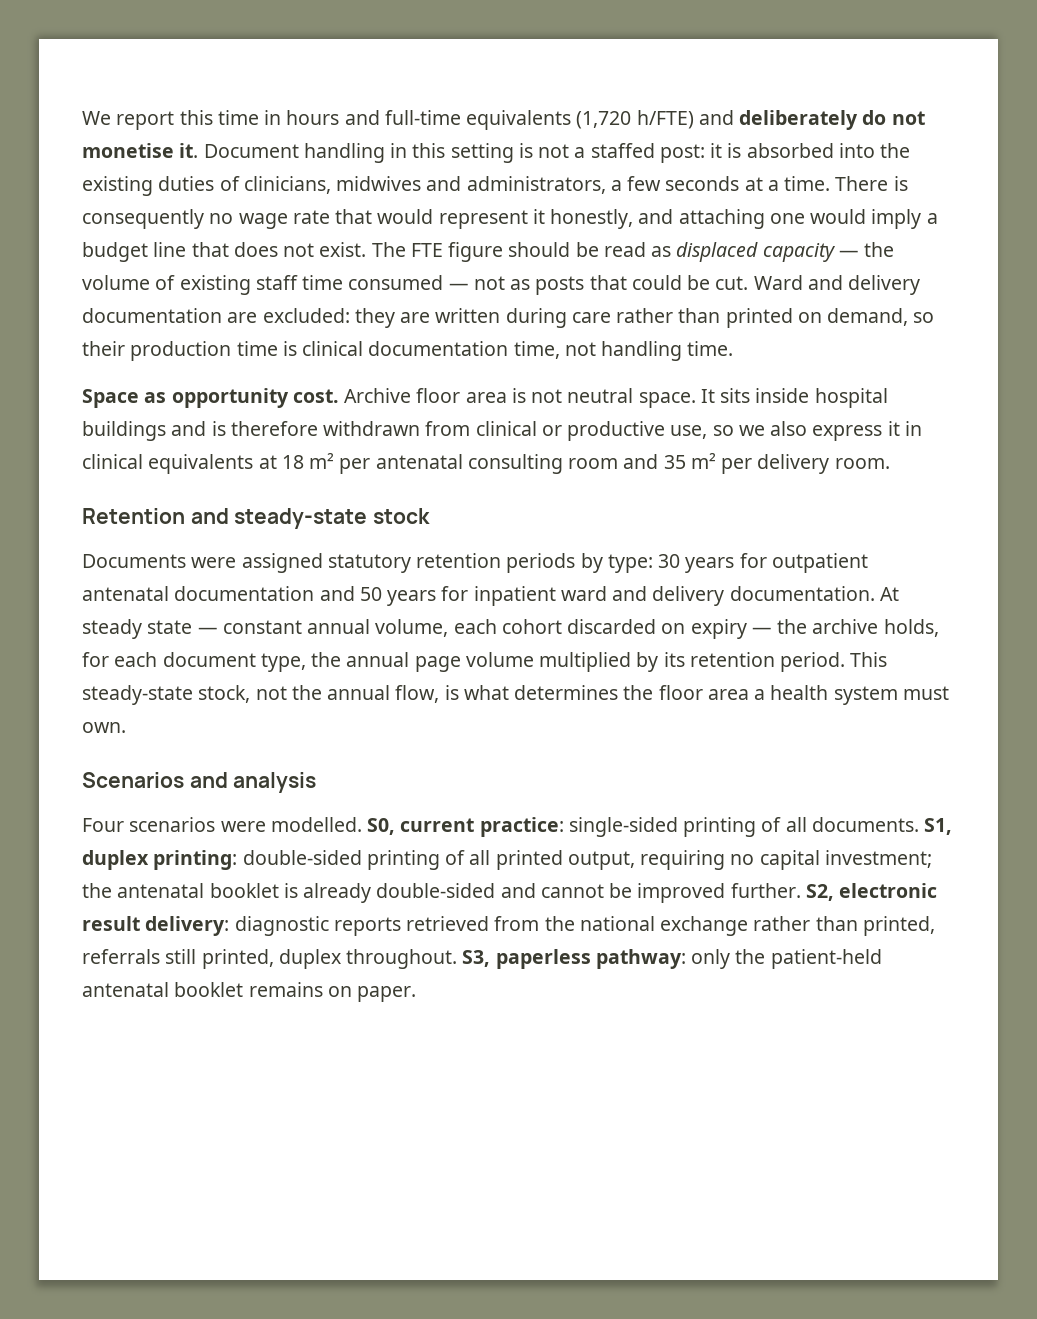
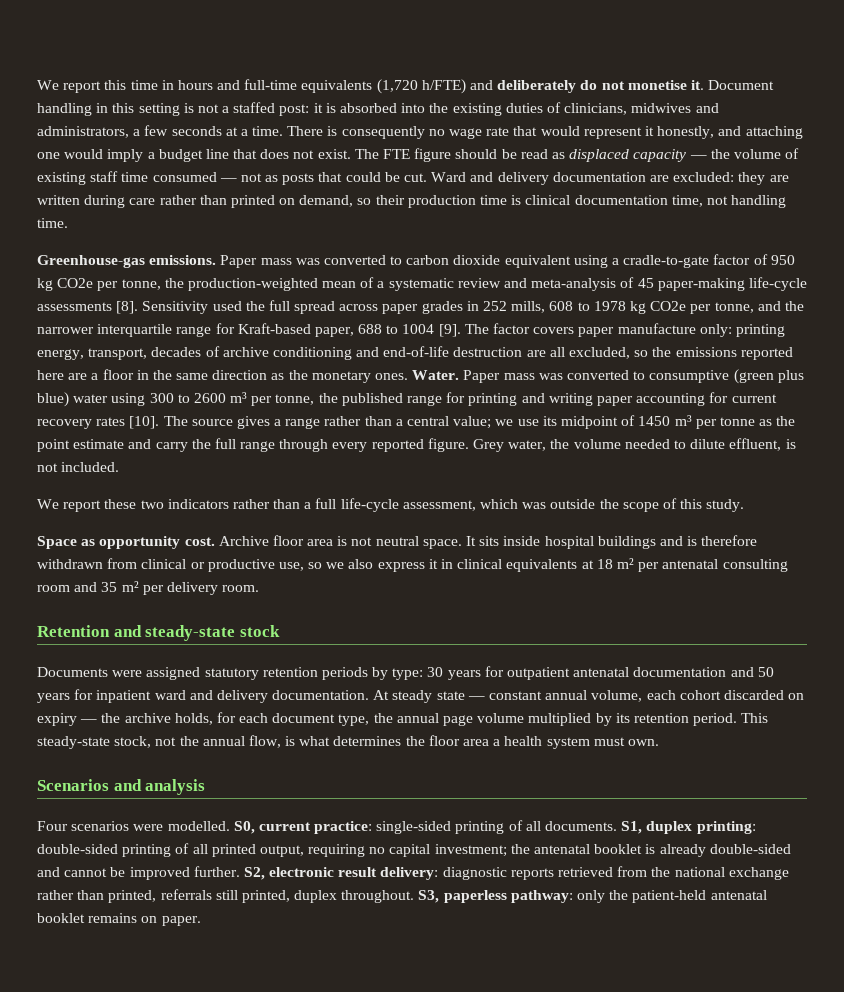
+ Greenhouse-gas emissions. Paper mass was converted to carbon dioxide equivalent using a cradle-to-gate factor of 950 kg CO2e per tonne, the production-weighted mean of a systematic review and meta-analysis of 45 paper-making life-cycle assessments [8]. Sensitivity used the full spread across paper grades in 252 mills, 608 to 1978 kg CO2e per tonne, and the narrower interquartile range for Kraft-based paper, 688 to 1004 [9]. The factor covers paper manufacture only: printing energy, transport, decades of archive conditioning and end-of-life destruction are all excluded, so the emissions reported here are a floor in the same direction as the monetary ones. Water. Paper mass was converted to consumptive (green plus blue) water using 300 to 2600 m³ per tonne, the published range for printing and writing paper accounting for current recovery rates [10]. The source gives a range rather than a central value; we use its midpoint of 1450 m³ per tonne as the point estimate and carry the full range through every reported figure. Grey water, the volume needed to dilute effluent, is not included.
+ We report these two indicators rather than a full life-cycle assessment, which was outside the scope of this study.

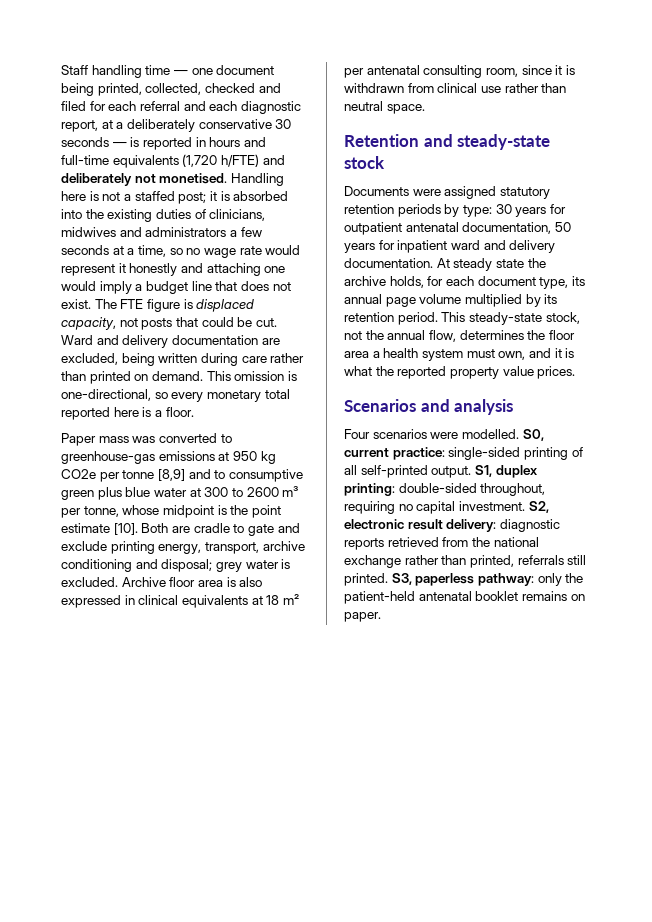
- We report this time in hours and full-time equivalents (1,720 h/FTE) and deliberately do not monetise it. Document handling in this setting is not a staffed post: it is absorbed into the existing duties of clinicians, midwives and administrators, a few seconds at a time. There is consequently no wage rate that would represent it honestly, and attaching one would imply a budget line that does not exist.
+ Staff handling time — one document being printed, collected, checked and filed for each referral and each diagnostic report, at a deliberately conservative 30 seconds — is reported in hours and full-time equivalents (1,720 h/FTE) and deliberately not monetised. Handling here is not a staffed post; it is absorbed into the existing duties of clinicians, midwives and administrators a few seconds at a time, so no wage rate would represent it honestly and attaching one would imply a budget line that does not exist.
- The FTE figure should be read as displaced capacity — the volume of existing staff time consumed — not as posts that could be cut.
+ The FTE figure is displaced capacity, not posts that could be cut.
- Ward and delivery documentation are excluded: they are written during care rather than printed on demand, so their production time is clinical documentation time, not handling time.
- Greenhouse-gas emissions. Paper mass was converted to carbon dioxide equivalent using a cradle-to-gate factor of 950 kg CO2e per tonne, the production-weighted mean of a systematic review and meta-analysis of 45 paper-making life-cycle assessments [8]. Sensitivity used the full spread across paper grades in 252 mills, 608 to 1978 kg CO2e per tonne, and the narrower interquartile range for Kraft-based paper, 688 to 1004 [9]. The factor covers paper manufacture only: printing energy, transport, decades of archive conditioning and end-of-life destruction are all excluded, so the emissions reported here are a floor in the same direction as the monetary ones. Water. Paper mass was converted to consumptive (green plus blue) water using 300 to 2600 m³ per tonne, the published range for printing and writing paper accounting for current recovery rates [10]. The source gives a range rather than a central value; we use its midpoint of 1450 m³ per tonne as the point estimate and carry the full range through every reported figure. Grey water, the volume needed to dilute effluent, is not included.
- We report these two indicators rather than a full life-cycle assessment, which was outside the scope of this study.
- Space as opportunity cost. Archive floor area is not neutral space. It sits inside hospital buildings and is therefore withdrawn from clinical or productive use, so we also express it in clinical equivalents at 18 m² per antenatal consulting room and 35 m² per delivery room.
+ Ward and delivery documentation are excluded, being written during care rather than printed on demand. This omission is one-directional, so every monetary total reported here is a floor.
+ Paper mass was converted to greenhouse-gas emissions at 950 kg CO2e per tonne [8,9] and to consumptive green plus blue water at 300 to 2600 m³ per tonne, whose midpoint is the point estimate [10]. Both are cradle to gate and exclude printing energy, transport, archive conditioning and disposal; grey water is excluded. Archive floor area is also expressed in clinical equivalents at 18 m² per antenatal consulting room, since it is withdrawn from clinical use rather than neutral space.
- Documents were assigned statutory retention periods by type: 30 years for outpatient antenatal documentation and 50 years for inpatient ward and delivery documentation.
+ Documents were assigned statutory retention periods by type: 30 years for outpatient antenatal documentation, 50 years for inpatient ward and delivery documentation.
- At steady state — constant annual volume, each cohort discarded on expiry — the archive holds, for each document type, the annual page volume multiplied by its retention period.
+ At steady state the archive holds, for each document type, its annual page volume multiplied by its retention period.
- This steady-state stock, not the annual flow, is what determines the floor area a health system must own.
+ This steady-state stock, not the annual flow, determines the floor area a health system must own, and it is what the reported property value prices.
- S0, current practice: single-sided printing of all documents.
+ S0, current practice: single-sided printing of all self-printed output.
- S1, duplex printing: double-sided printing of all printed output, requiring no capital investment; the antenatal booklet is already double-sided and cannot be improved further.
+ S1, duplex printing: double-sided throughout, requiring no capital investment.
- S2, electronic result delivery: diagnostic reports retrieved from the national exchange rather than printed, referrals still printed, duplex throughout.
+ S2, electronic result delivery: diagnostic reports retrieved from the national exchange rather than printed, referrals still printed.

